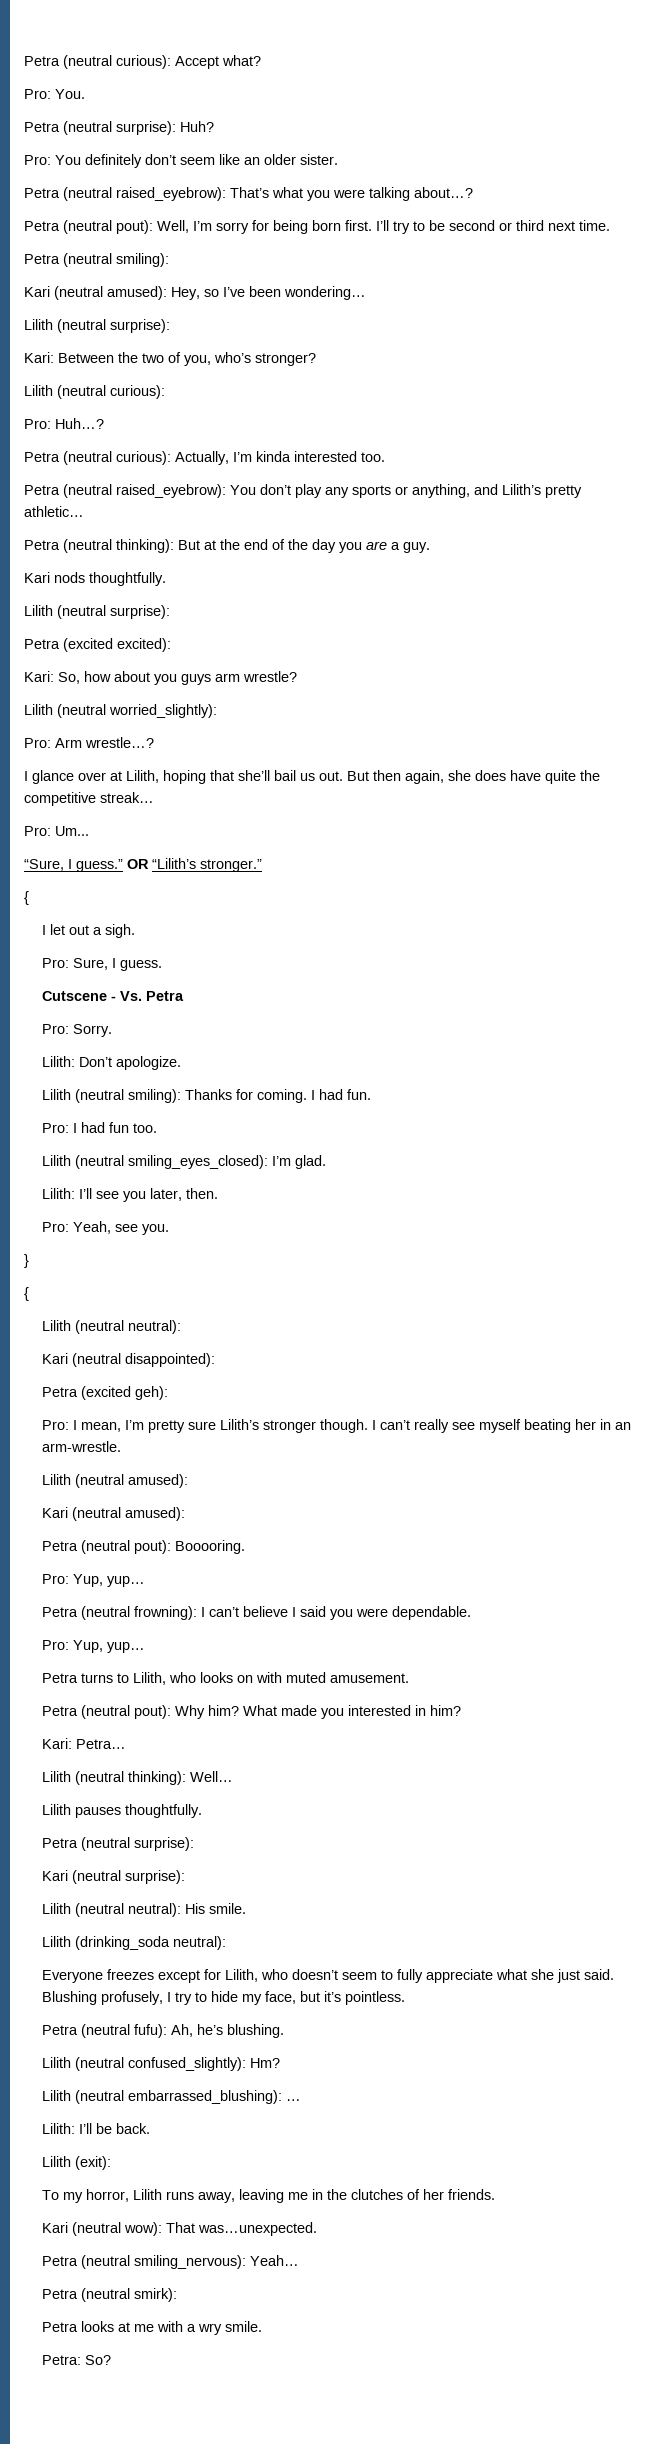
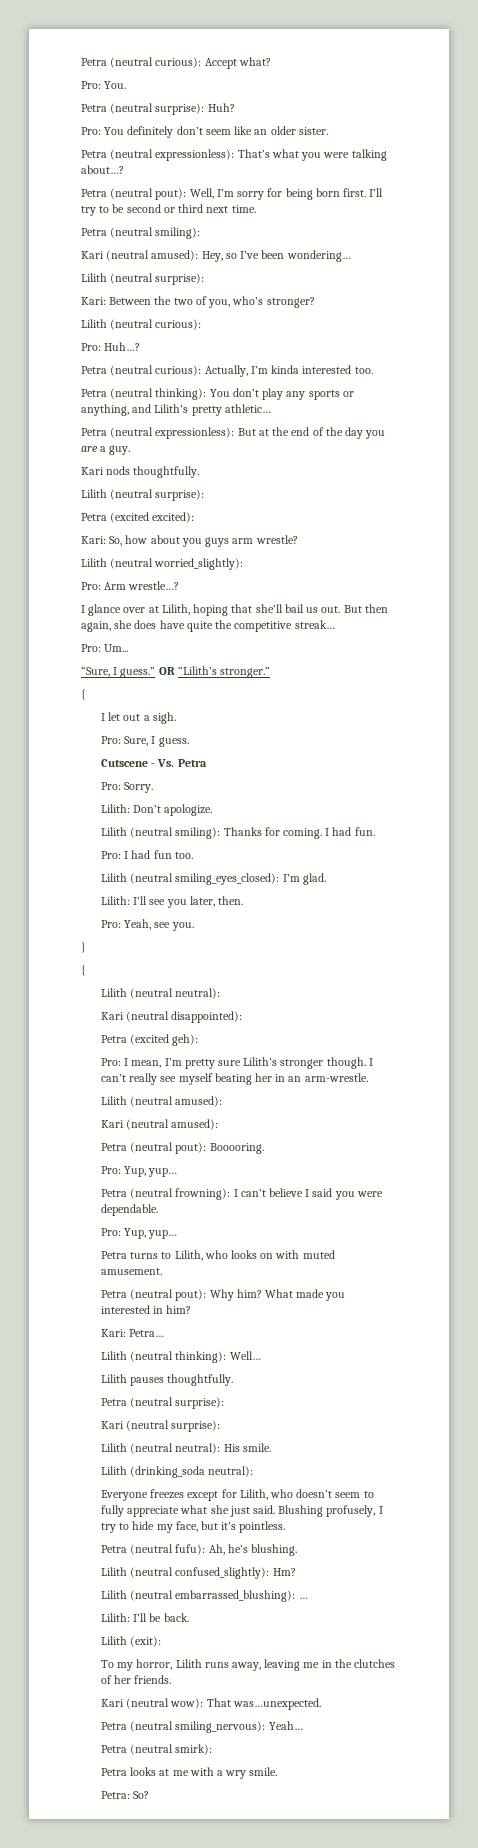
- Petra (neutral raised_eyebrow): That’s what you were talking about…?
+ Petra (neutral expressionless): That’s what you were talking about…?
- Petra (neutral raised_eyebrow): You don’t play any sports or anything, and Lilith’s pretty athletic…
+ Petra (neutral thinking): You don’t play any sports or anything, and Lilith’s pretty athletic…
- Petra (neutral thinking): But at the end of the day you are a guy.
+ Petra (neutral expressionless): But at the end of the day you are a guy.

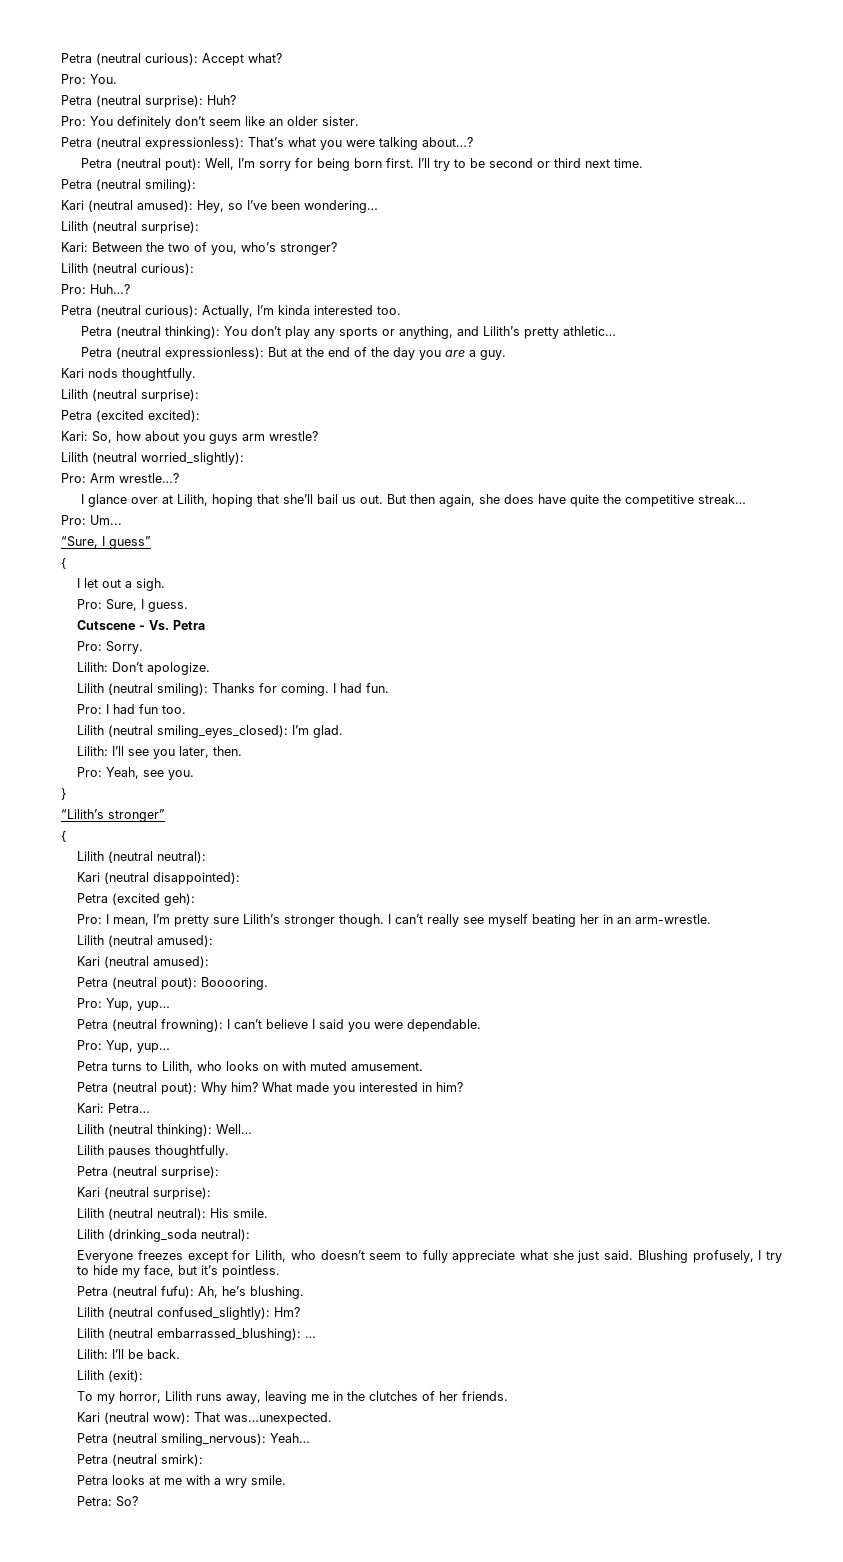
- “Sure, I guess.” OR “Lilith’s stronger.”
+ “Sure, I guess”
+ “Lilith’s stronger”

